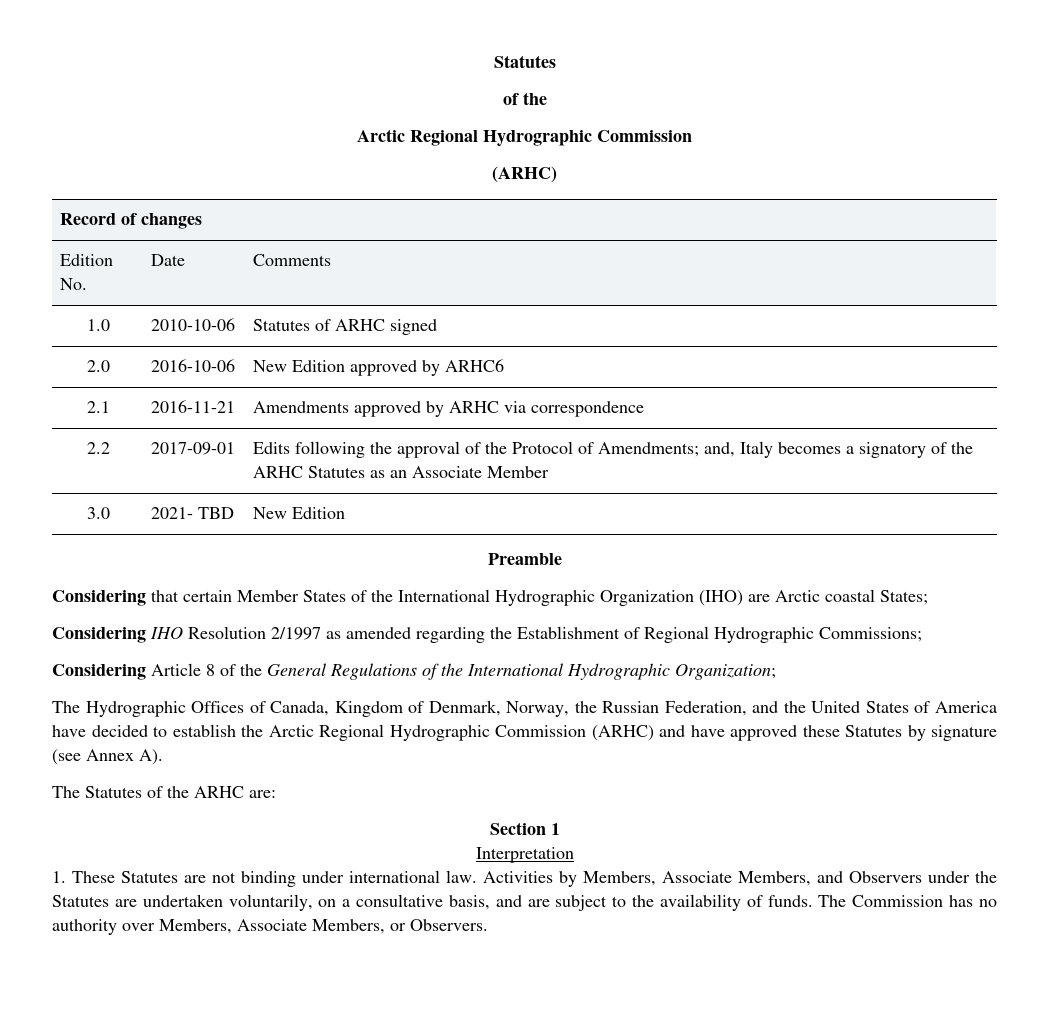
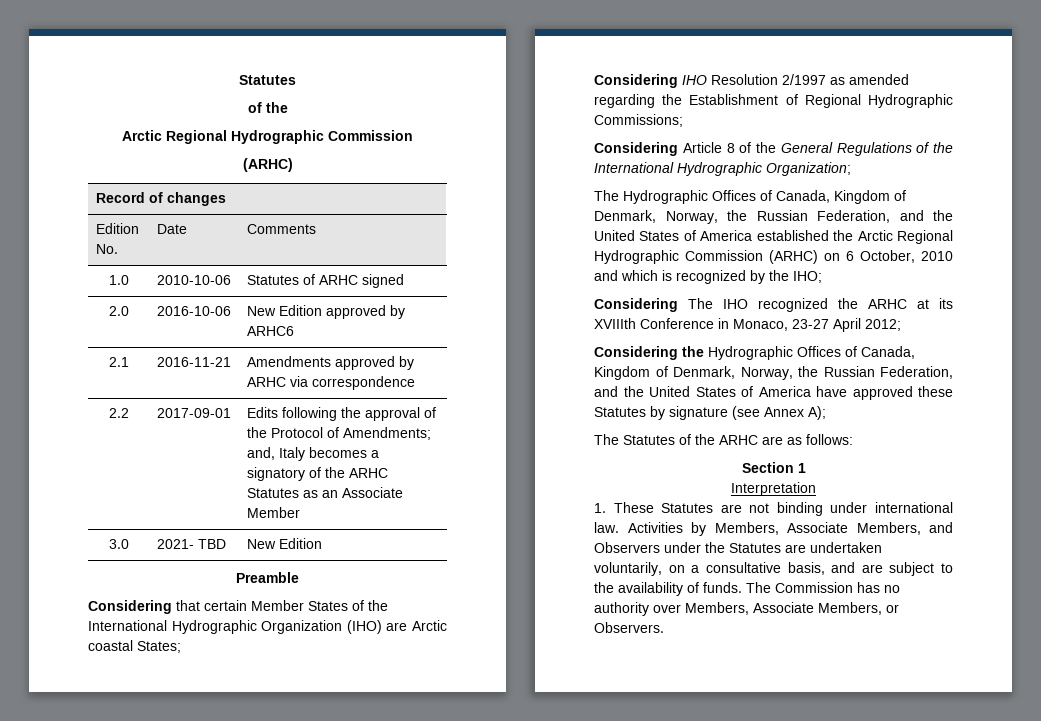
- The Hydrographic Offices of Canada, Kingdom of Denmark, Norway, the Russian Federation, and the United States of America have decided to establish the Arctic Regional Hydrographic Commission (ARHC) and have approved these Statutes by signature (see Annex A).
+ The Hydrographic Offices of Canada, Kingdom of Denmark, Norway, the Russian Federation, and the United States of America established the Arctic Regional Hydrographic Commission (ARHC) on 6 October, 2010 and which is recognized by the IHO;
+ Considering The IHO recognized the ARHC at its XVIIIth Conference in Monaco, 23-27 April 2012;
+ Considering the Hydrographic Offices of Canada, Kingdom of Denmark, Norway, the Russian Federation, and the United States of America have approved these Statutes by signature (see Annex A);
- The Statutes of the ARHC are:
+ The Statutes of the ARHC are as follows:

